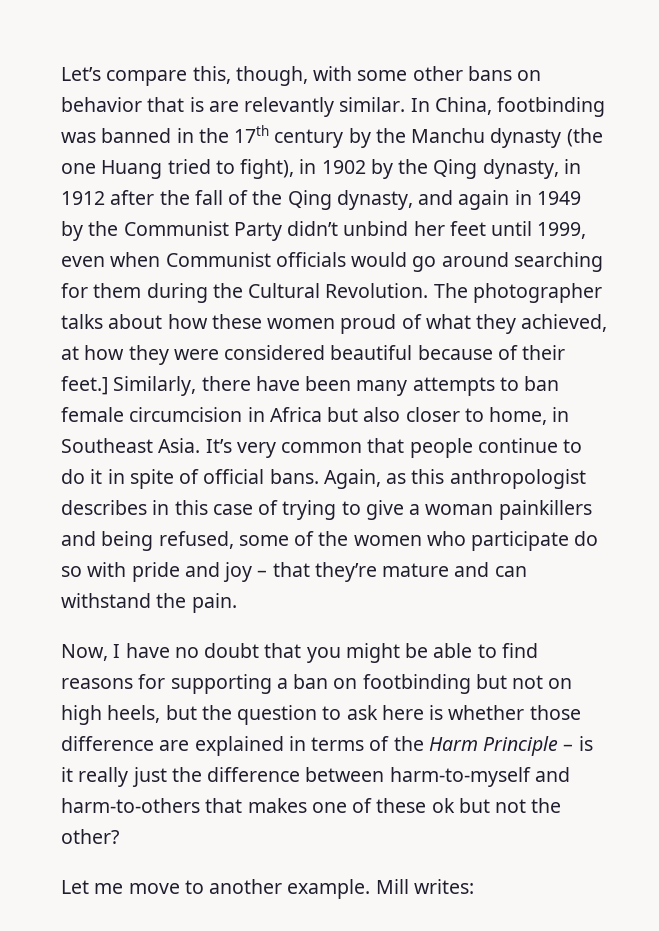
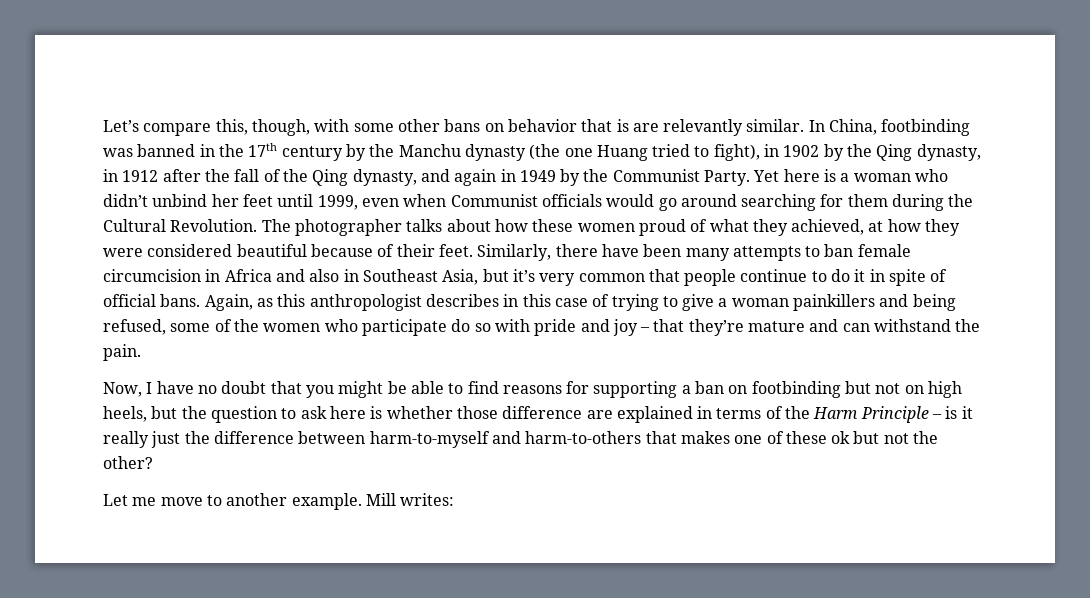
- In China, footbinding was banned in the 17th century by the Manchu dynasty (the one Huang tried to fight), in 1902 by the Qing dynasty, in 1912 after the fall of the Qing dynasty, and again in 1949 by the Communist Party didn’t unbind her feet until 1999, even when Communist officials would go around searching for them during the Cultural Revolution.
+ In China, footbinding was banned in the 17th century by the Manchu dynasty (the one Huang tried to fight), in 1902 by the Qing dynasty, in 1912 after the fall of the Qing dynasty, and again in 1949 by the Communist Party. Yet here is a woman who didn’t unbind her feet until 1999, even when Communist officials would go around searching for them during the Cultural Revolution.
- The photographer talks about how these women proud of what they achieved, at how they were considered beautiful because of their feet.]
+ The photographer talks about how these women proud of what they achieved, at how they were considered beautiful because of their feet.
- Similarly, there have been many attempts to ban female circumcision in Africa but also closer to home, in Southeast Asia. It’s very common that people continue to do it in spite of official bans.
+ Similarly, there have been many attempts to ban female circumcision in Africa and also in Southeast Asia, but it’s very common that people continue to do it in spite of official bans.

